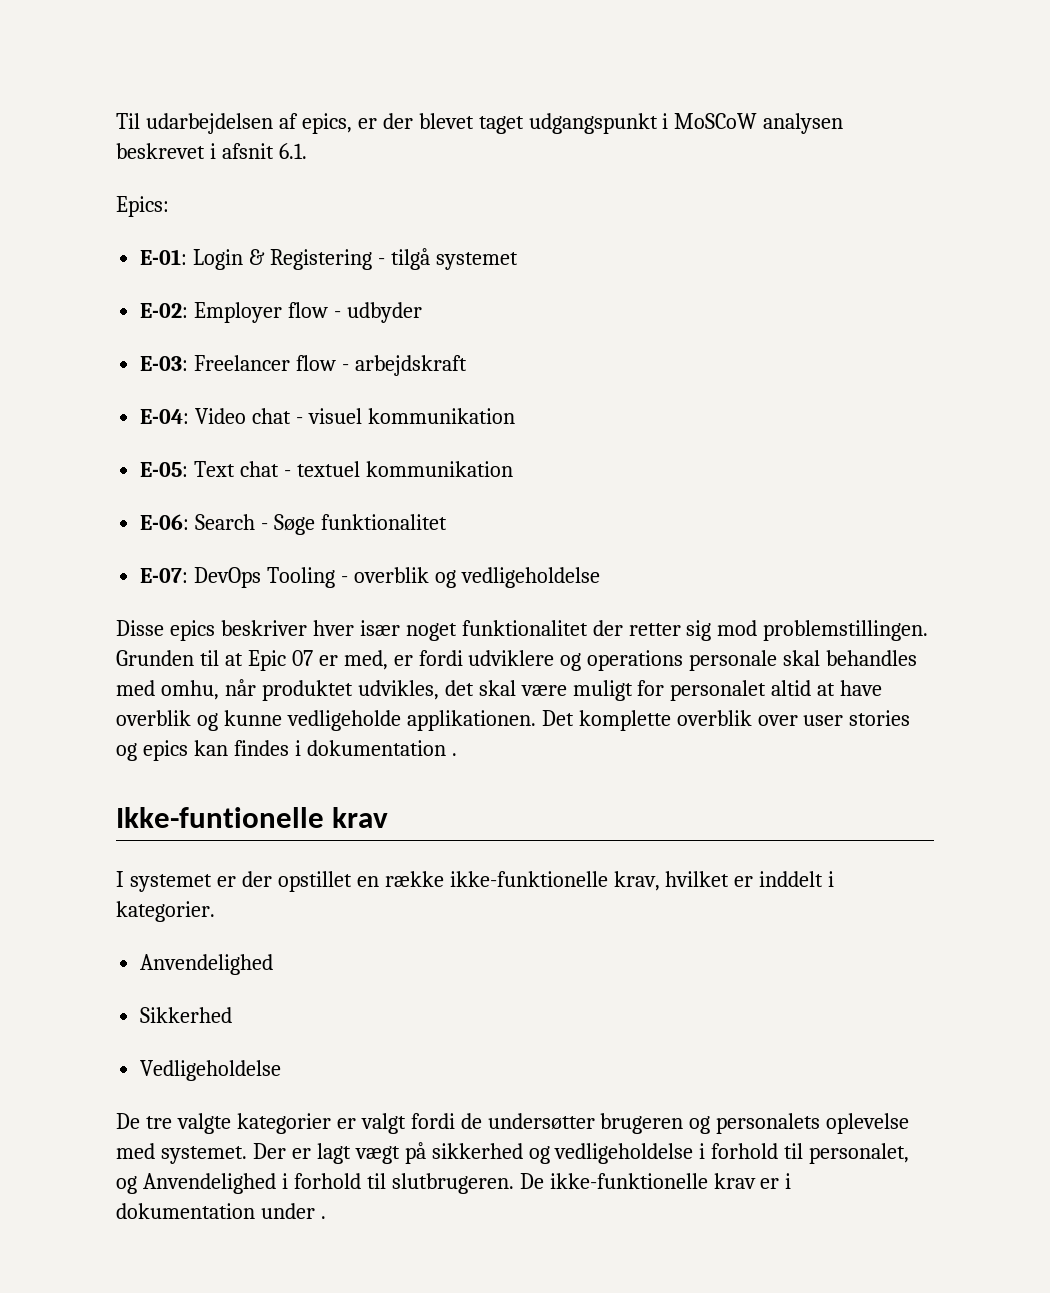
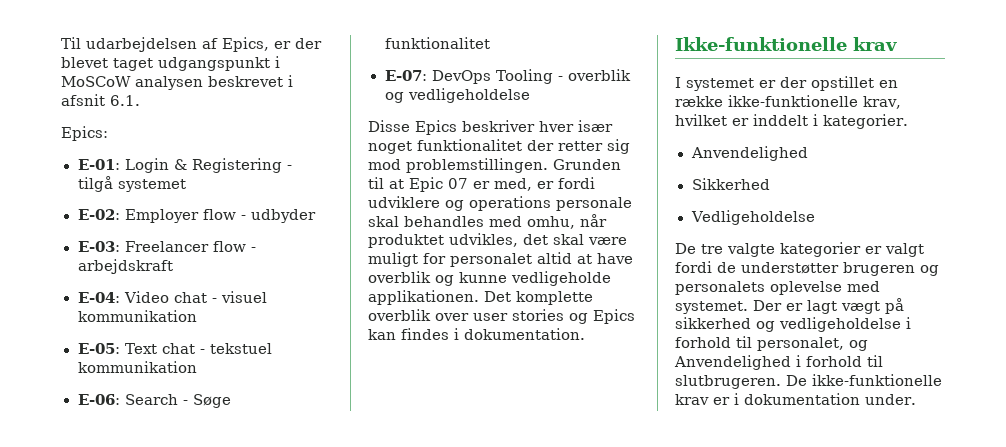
- Til udarbejdelsen af epics, er der blevet taget udgangspunkt i MoSCoW analysen beskrevet i afsnit 6.1.
+ Til udarbejdelsen af Epics, er der blevet taget udgangspunkt i MoSCoW analysen beskrevet i afsnit 6.1.
- E-05: Text chat - textuel kommunikation
+ E-05: Text chat - tekstuel kommunikation
- Disse epics beskriver hver især noget funktionalitet der retter sig mod problemstillingen.
+ Disse Epics beskriver hver især noget funktionalitet der retter sig mod problemstillingen.
- Det komplette overblik over user stories og epics kan findes i dokumentation .
- Ikke-funtionelle krav
+ Det komplette overblik over user stories og Epics kan findes i dokumentation.
+ Ikke-funktionelle krav
- De tre valgte kategorier er valgt fordi de undersøtter brugeren og personalets oplevelse med systemet.
+ De tre valgte kategorier er valgt fordi de understøtter brugeren og personalets oplevelse med systemet.
- De ikke-funktionelle krav er i dokumentation under .
+ De ikke-funktionelle krav er i dokumentation under.

